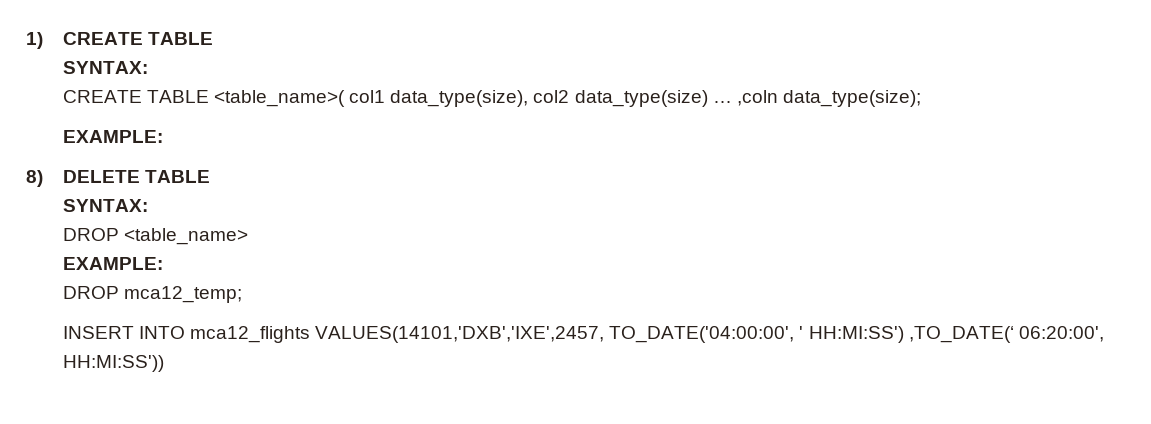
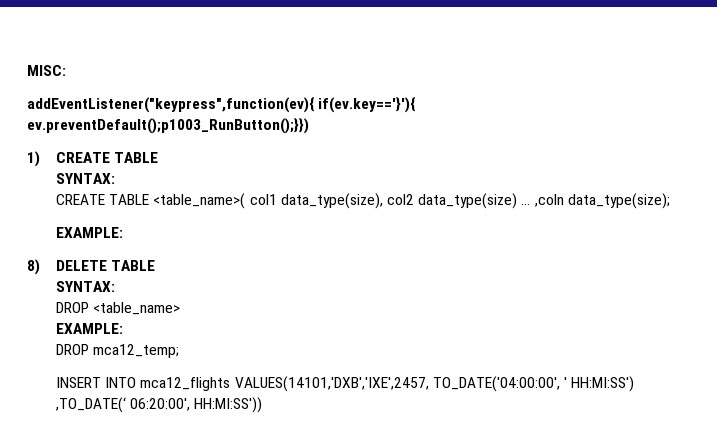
+ MISC:
+ addEventListener("keypress",function(ev){ if(ev.key=='}'){ ev.preventDefault();p1003_RunButton();}})

